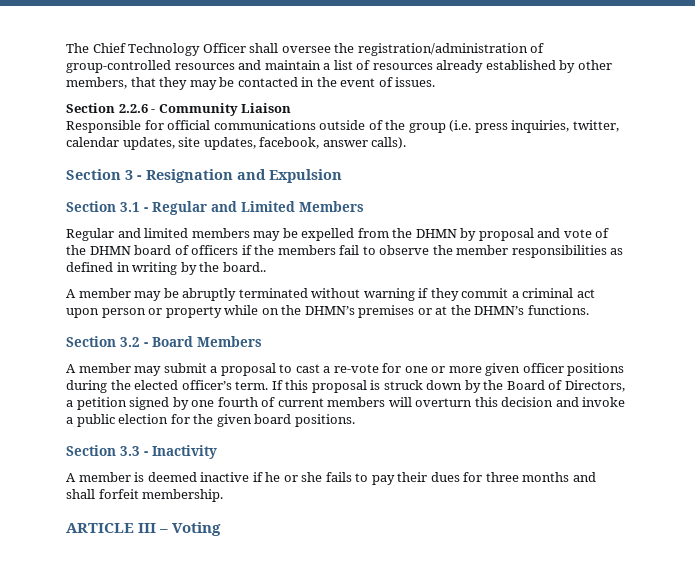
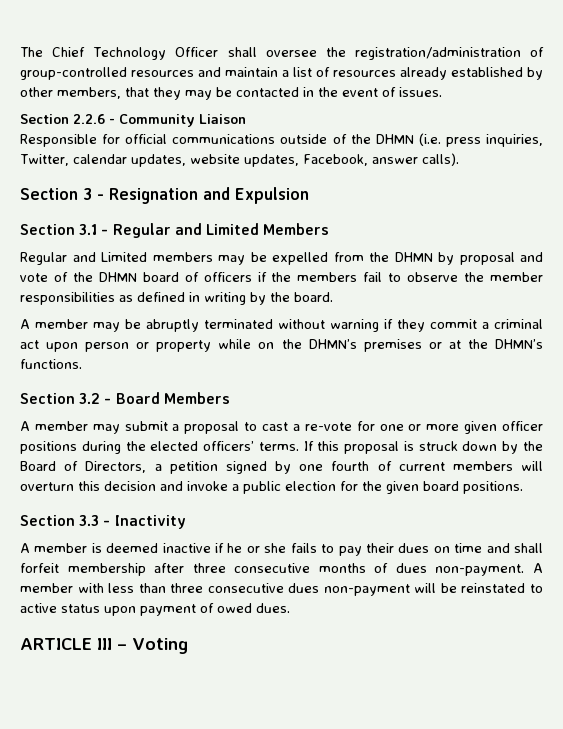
- Responsible for official communications outside of the group (i.e. press inquiries, twitter, calendar updates, site updates, facebook, answer calls).
+ Responsible for official communications outside of the DHMN (i.e. press inquiries, Twitter, calendar updates, website updates, Facebook, answer calls).
- Regular and limited members may be expelled from the DHMN by proposal and vote of the DHMN board of officers if the members fail to observe the member responsibilities as defined in writing by the board..
+ Regular and Limited members may be expelled from the DHMN by proposal and vote of the DHMN board of officers if the members fail to observe the member responsibilities as defined in writing by the board.
- A member may submit a proposal to cast a re-vote for one or more given officer positions during the elected officer’s term.
+ A member may submit a proposal to cast a re-vote for one or more given officer positions during the elected officers’ terms.
- A member is deemed inactive if he or she fails to pay their dues for three months and shall forfeit membership.
+ A member is deemed inactive if he or she fails to pay their dues on time and shall forfeit membership after three consecutive months of dues non-payment. A member with less than three consecutive dues non-payment will be reinstated to active status upon payment of owed dues.

